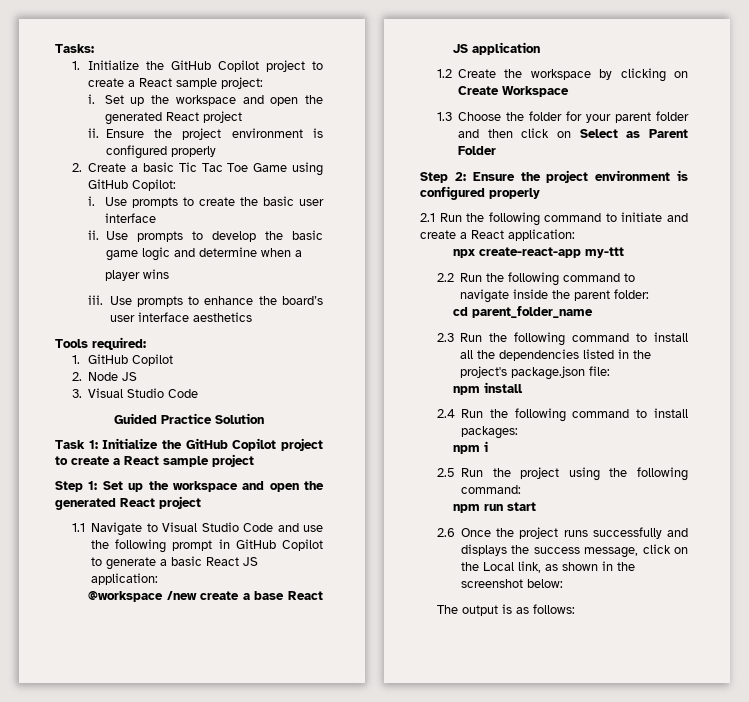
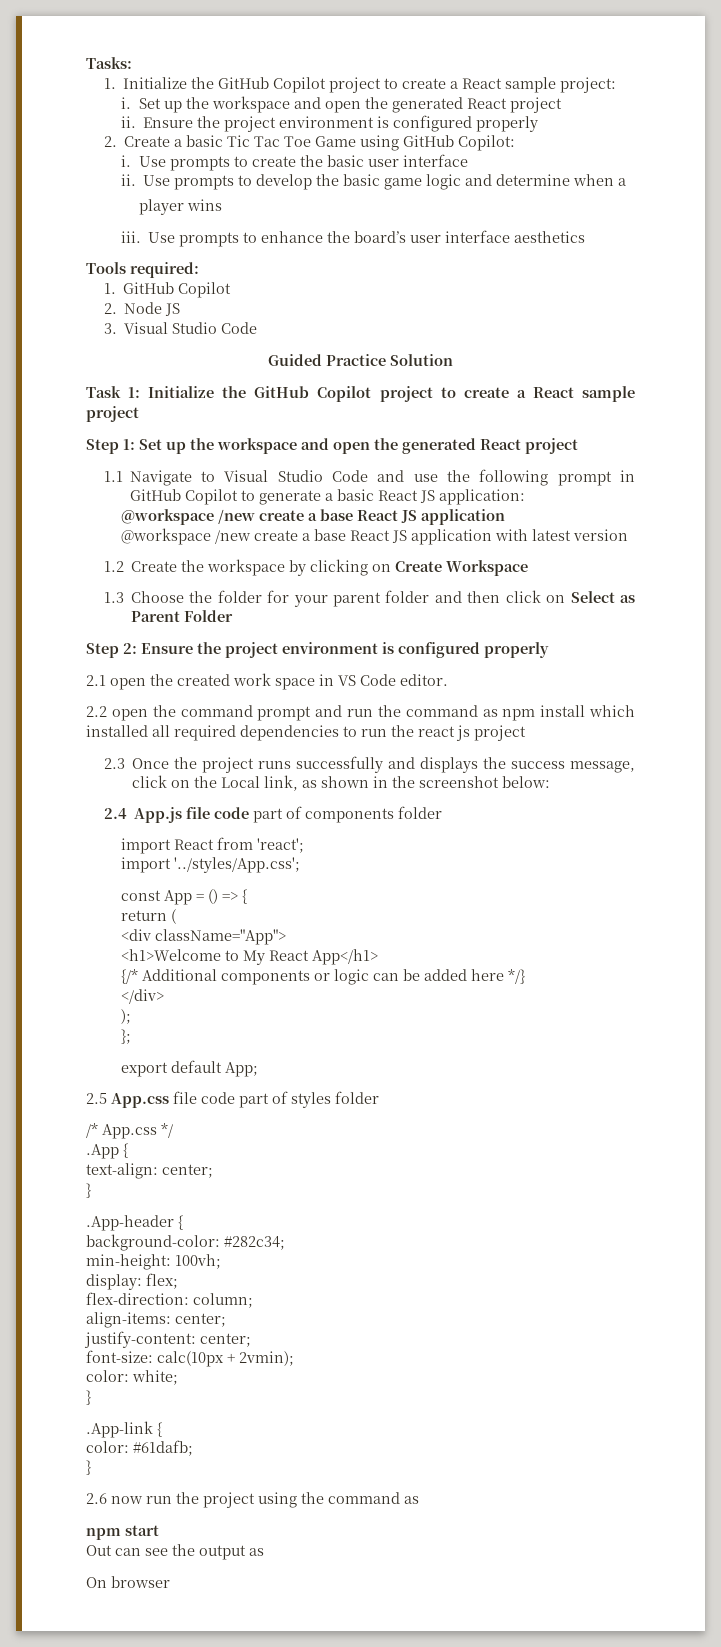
+ @workspace /new create a base React JS application with latest version
- 2.1 Run the following command to initiate and create a React application:
- npx create-react-app my-ttt
- 2.2 Run the following command to navigate inside the parent folder:
- cd parent_folder_name
- 2.3 Run the following command to install all the dependencies listed in the project's package.json file:
- npm install
- 2.4 Run the following command to install packages:
- npm i
- 2.5 Run the project using the following command:
- npm run start
- 2.6 Once the project runs successfully and displays the success message, click on the Local link, as shown in the screenshot below:
+ 2.1 open the created work space in VS Code editor.
+ 2.2 open the command prompt and run the command as npm install which installed all required dependencies to run the react js project
+ 2.3 Once the project runs successfully and displays the success message, click on the Local link, as shown in the screenshot below:
- The output is as follows:
+ 2.4 App.js file code part of components folder
+ import React from 'react';
+ import '../styles/App.css';
+ const App = () => {
+ return (
+ <div className="App">
+ <h1>Welcome to My React App</h1>
+ {/* Additional components or logic can be added here */}
+ </div>
+ );
+ };
+ export default App;
+ 2.5 App.css file code part of styles folder
+ /* App.css */
+ .App {
+ text-align: center;
+ }
+ .App-header {
+ background-color: #282c34;
+ min-height: 100vh;
+ display: flex;
+ flex-direction: column;
+ align-items: center;
+ justify-content: center;
+ font-size: calc(10px + 2vmin);
+ color: white;
+ }
+ .App-link {
+ color: #61dafb;
+ }
+ 2.6 now run the project using the command as
+ npm start
+ Out can see the output as
+ On browser

